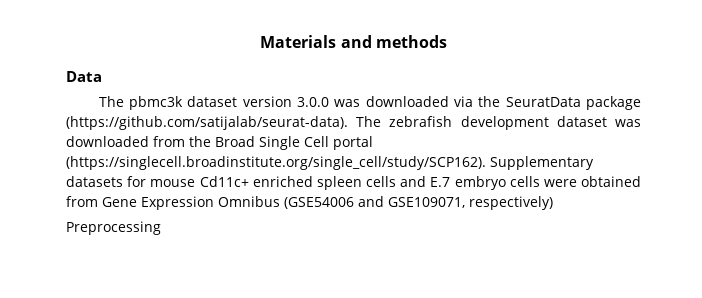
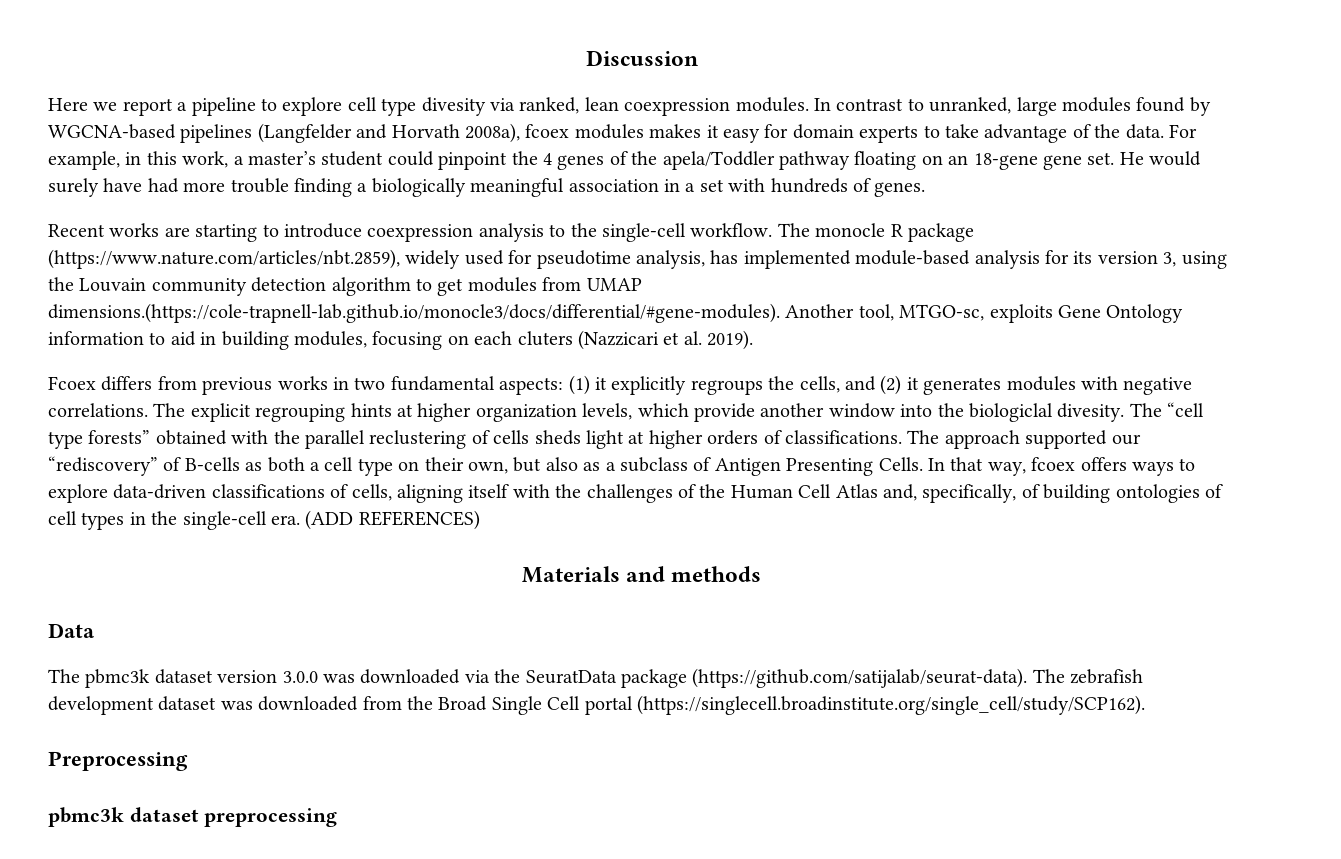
+ Discussion
+ Here we report a pipeline to explore cell type divesity via ranked, lean coexpression modules. In contrast to unranked, large modules found by WGCNA-based pipelines (Langfelder and Horvath 2008a), fcoex modules makes it easy for domain experts to take advantage of the data. For example, in this work, a master’s student could pinpoint the 4 genes of the apela/Toddler pathway floating on an 18-gene gene set. He would surely have had more trouble finding a biologically meaningful association in a set with hundreds of genes.
+ Recent works are starting to introduce coexpression analysis to the single-cell workflow. The monocle R package (https://www.nature.com/articles/nbt.2859), widely used for pseudotime analysis, has implemented module-based analysis for its version 3, using the Louvain community detection algorithm to get modules from UMAP dimensions.(https://cole-trapnell-lab.github.io/monocle3/docs/differential/#gene-modules). Another tool, MTGO-sc, exploits Gene Ontology information to aid in building modules, focusing on each cluters (Nazzicari et al. 2019).
+ Fcoex differs from previous works in two fundamental aspects: (1) it explicitly regroups the cells, and (2) it generates modules with negative correlations. The explicit regrouping hints at higher organization levels, which provide another window into the biologiclal divesity. The “cell type forests” obtained with the parallel reclustering of cells sheds light at higher orders of classifications. The approach supported our “rediscovery” of B-cells as both a cell type on their own, but also as a subclass of Antigen Presenting Cells. In that way, fcoex offers ways to explore data-driven classifications of cells, aligning itself with the challenges of the Human Cell Atlas and, specifically, of building ontologies of cell types in the single-cell era. (ADD REFERENCES)
- The pbmc3k dataset version 3.0.0 was downloaded via the SeuratData package (https://github.com/satijalab/seurat-data). The zebrafish development dataset was downloaded from the Broad Single Cell portal (https://singlecell.broadinstitute.org/single_cell/study/SCP162). Supplementary datasets for mouse Cd11c+ enriched spleen cells and E.7 embryo cells were obtained from Gene Expression Omnibus (GSE54006 and GSE109071, respectively)
+ The pbmc3k dataset version 3.0.0 was downloaded via the SeuratData package (https://github.com/satijalab/seurat-data). The zebrafish development dataset was downloaded from the Broad Single Cell portal (https://singlecell.broadinstitute.org/single_cell/study/SCP162).
  Preprocessing
+ pbmc3k dataset preprocessing

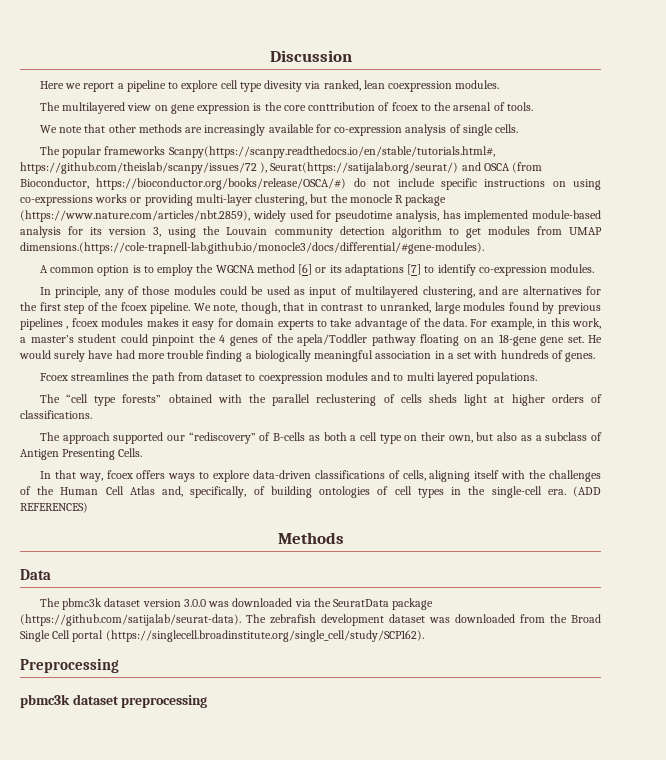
- Here we report a pipeline to explore cell type divesity via ranked, lean coexpression modules. In contrast to unranked, large modules found by WGCNA-based pipelines (Langfelder and Horvath 2008a), fcoex modules makes it easy for domain experts to take advantage of the data.
+ Here we report a pipeline to explore cell type divesity via ranked, lean coexpression modules.
+ The multilayered view on gene expression is the core conttribution of fcoex to the arsenal of tools.
+ We note that other methods are increasingly available for co-expression analysis of single cells.
+ The popular frameworks Scanpy(https://scanpy.readthedocs.io/en/stable/tutorials.html#, https://github.com/theislab/scanpy/issues/72 ), Seurat(https://satijalab.org/seurat/) and OSCA (from Bioconductor, https://bioconductor.org/books/release/OSCA/#) do not include specific instructions on using co-expressions works or providing multi-layer clustering, but the monocle R package (https://www.nature.com/articles/nbt.2859), widely used for pseudotime analysis, has implemented module-based analysis for its version 3, using the Louvain community detection algorithm to get modules from UMAP dimensions.(https://cole-trapnell-lab.github.io/monocle3/docs/differential/#gene-modules).
+ A common option is to employ the WGCNA method [6] or its adaptations [7] to identify co-expression modules.
+ In principle, any of those modules could be used as input of multilayered clustering, and are alternatives for the first step of the fcoex pipeline. We note, though, that in contrast to unranked, large modules found by previous pipelines , fcoex modules makes it easy for domain experts to take advantage of the data.
- Recent works are starting to introduce coexpression analysis to the single-cell workflow. The monocle R package (https://www.nature.com/articles/nbt.2859), widely used for pseudotime analysis, has implemented module-based analysis for its version 3, using the Louvain community detection algorithm to get modules from UMAP dimensions.(https://cole-trapnell-lab.github.io/monocle3/docs/differential/#gene-modules). Another tool, MTGO-sc, exploits Gene Ontology information to aid in building modules, focusing on each cluters (Nazzicari et al. 2019).
- Fcoex differs from previous works in two fundamental aspects: (1) it explicitly regroups the cells, and (2) it generates modules with negative correlations. The explicit regrouping hints at higher organization levels, which provide another window into the biologiclal divesity. The “cell type forests” obtained with the parallel reclustering of cells sheds light at higher orders of classifications. The approach supported our “rediscovery” of B-cells as both a cell type on their own, but also as a subclass of Antigen Presenting Cells. In that way, fcoex offers ways to explore data-driven classifications of cells, aligning itself with the challenges of the Human Cell Atlas and, specifically, of building ontologies of cell types in the single-cell era.
+ Fcoex streamlines the path from dataset to coexpression modules and to multi layered populations.
+ The “cell type forests” obtained with the parallel reclustering of cells sheds light at higher orders of classifications.
+ The approach supported our “rediscovery” of B-cells as both a cell type on their own, but also as a subclass of Antigen Presenting Cells.
+ In that way, fcoex offers ways to explore data-driven classifications of cells, aligning itself with the challenges of the Human Cell Atlas and, specifically, of building ontologies of cell types in the single-cell era.
- Materials and methods
+ Methods

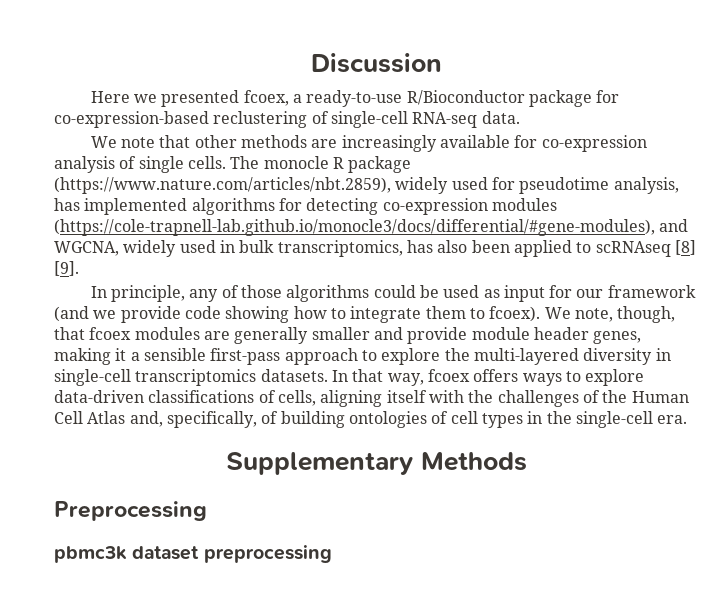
- Here we report a pipeline to explore cell type divesity via ranked, lean coexpression modules.
- The multilayered view on gene expression is the core conttribution of fcoex to the arsenal of tools.
+ Here we presented fcoex, a ready-to-use R/Bioconductor package for co-expression-based reclustering of single-cell RNA-seq data.
- We note that other methods are increasingly available for co-expression analysis of single cells.
- The popular frameworks Scanpy(https://scanpy.readthedocs.io/en/stable/tutorials.html#, https://github.com/theislab/scanpy/issues/72 ), Seurat(https://satijalab.org/seurat/) and OSCA (from Bioconductor, https://bioconductor.org/books/release/OSCA/#) do not include specific instructions on using co-expressions works or providing multi-layer clustering, but the monocle R package (https://www.nature.com/articles/nbt.2859), widely used for pseudotime analysis, has implemented module-based analysis for its version 3, using the Louvain community detection algorithm to get modules from UMAP dimensions.(https://cole-trapnell-lab.github.io/monocle3/docs/differential/#gene-modules).
- A common option is to employ the WGCNA method [6] or its adaptations [7] to identify co-expression modules.
+ We note that other methods are increasingly available for co-expression analysis of single cells. The monocle R package (https://www.nature.com/articles/nbt.2859), widely used for pseudotime analysis, has implemented algorithms for detecting co-expression modules (https://cole-trapnell-lab.github.io/monocle3/docs/differential/#gene-modules), and WGCNA, widely used in bulk transcriptomics, has also been applied to scRNAseq [8] [9].
- In principle, any of those modules could be used as input of multilayered clustering, and are alternatives for the first step of the fcoex pipeline. We note, though, that in contrast to unranked, large modules found by previous pipelines , fcoex modules makes it easy for domain experts to take advantage of the data. For example, in this work, a master’s student could pinpoint the 4 genes of the apela/Toddler pathway floating on an 18-gene gene set. He would surely have had more trouble finding a biologically meaningful association in a set with hundreds of genes.
- Fcoex streamlines the path from dataset to coexpression modules and to multi layered populations.
- The “cell type forests” obtained with the parallel reclustering of cells sheds light at higher orders of classifications.
- The approach supported our “rediscovery” of B-cells as both a cell type on their own, but also as a subclass of Antigen Presenting Cells.
- In that way, fcoex offers ways to explore data-driven classifications of cells, aligning itself with the challenges of the Human Cell Atlas and, specifically, of building ontologies of cell types in the single-cell era. (ADD REFERENCES)
- Methods
+ In principle, any of those algorithms could be used as input for our framework (and we provide code showing how to integrate them to fcoex). We note, though, that fcoex modules are generally smaller and provide module header genes, making it a sensible first-pass approach to explore the multi-layered diversity in single-cell transcriptomics datasets. In that way, fcoex offers ways to explore data-driven classifications of cells, aligning itself with the challenges of the Human Cell Atlas and, specifically, of building ontologies of cell types in the single-cell era.
+ Supplementary Methods
- Data
- The pbmc3k dataset version 3.0.0 was downloaded via the SeuratData package (https://github.com/satijalab/seurat-data). The zebrafish development dataset was downloaded from the Broad Single Cell portal (https://singlecell.broadinstitute.org/single_cell/study/SCP162).

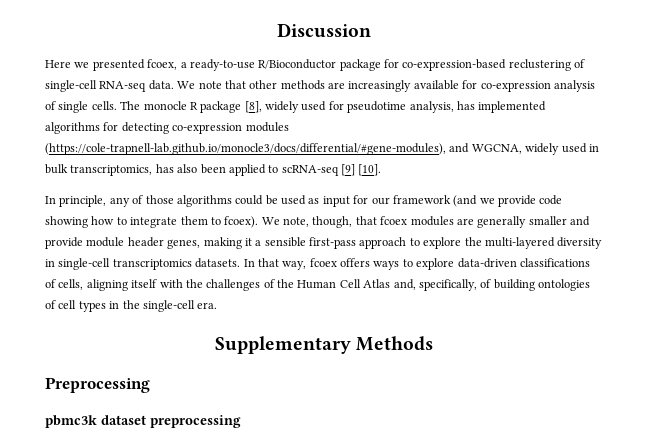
- Here we presented fcoex, a ready-to-use R/Bioconductor package for co-expression-based reclustering of single-cell RNA-seq data.
- We note that other methods are increasingly available for co-expression analysis of single cells.
+ Here we presented fcoex, a ready-to-use R/Bioconductor package for co-expression-based reclustering of single-cell RNA-seq data. We note that other methods are increasingly available for co-expression analysis of single cells.
- The monocle R package (https://www.nature.com/articles/nbt.2859), widely used for pseudotime analysis, has implemented algorithms for detecting co-expression modules (https://cole-trapnell-lab.github.io/monocle3/docs/differential/#gene-modules), and WGCNA, widely used in bulk transcriptomics, has also been applied to scRNAseq [8] [9].
+ The monocle R package [8], widely used for pseudotime analysis, has implemented algorithms for detecting co-expression modules (https://cole-trapnell-lab.github.io/monocle3/docs/differential/#gene-modules), and WGCNA, widely used in bulk transcriptomics, has also been applied to scRNA-seq [9] [10].

